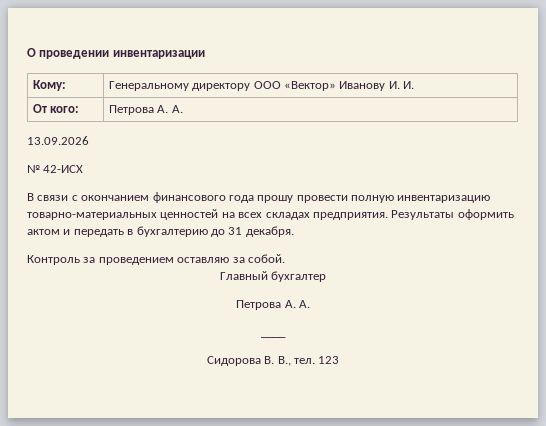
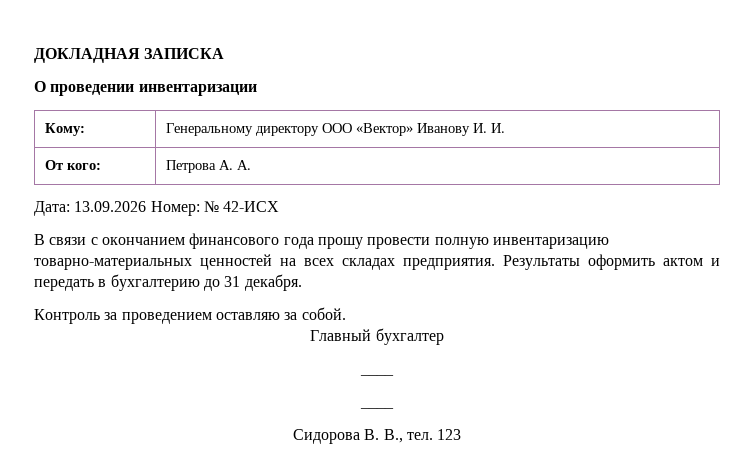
+ ДОКЛАДНАЯ ЗАПИСКА
- 13.09.2026
- № 42-ИСХ
+ Дата: 13.09.2026 Номер: № 42-ИСХ
  Главный бухгалтер
- Петрова А. А.
+ ____

